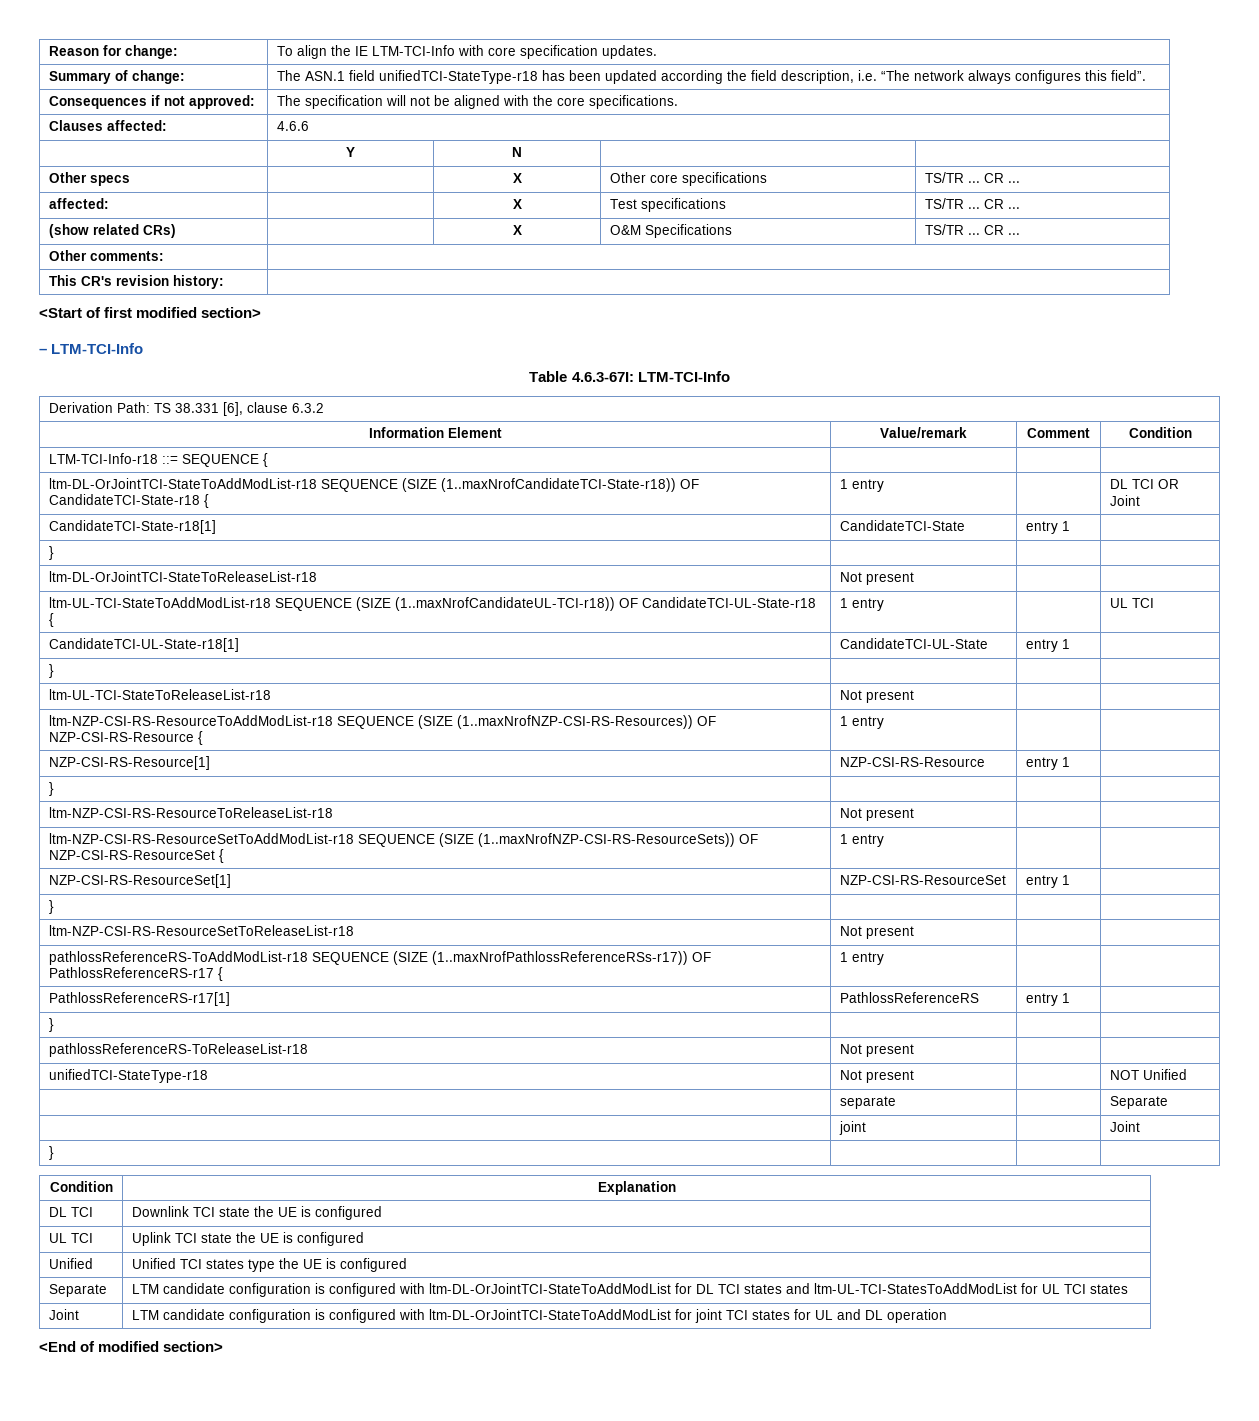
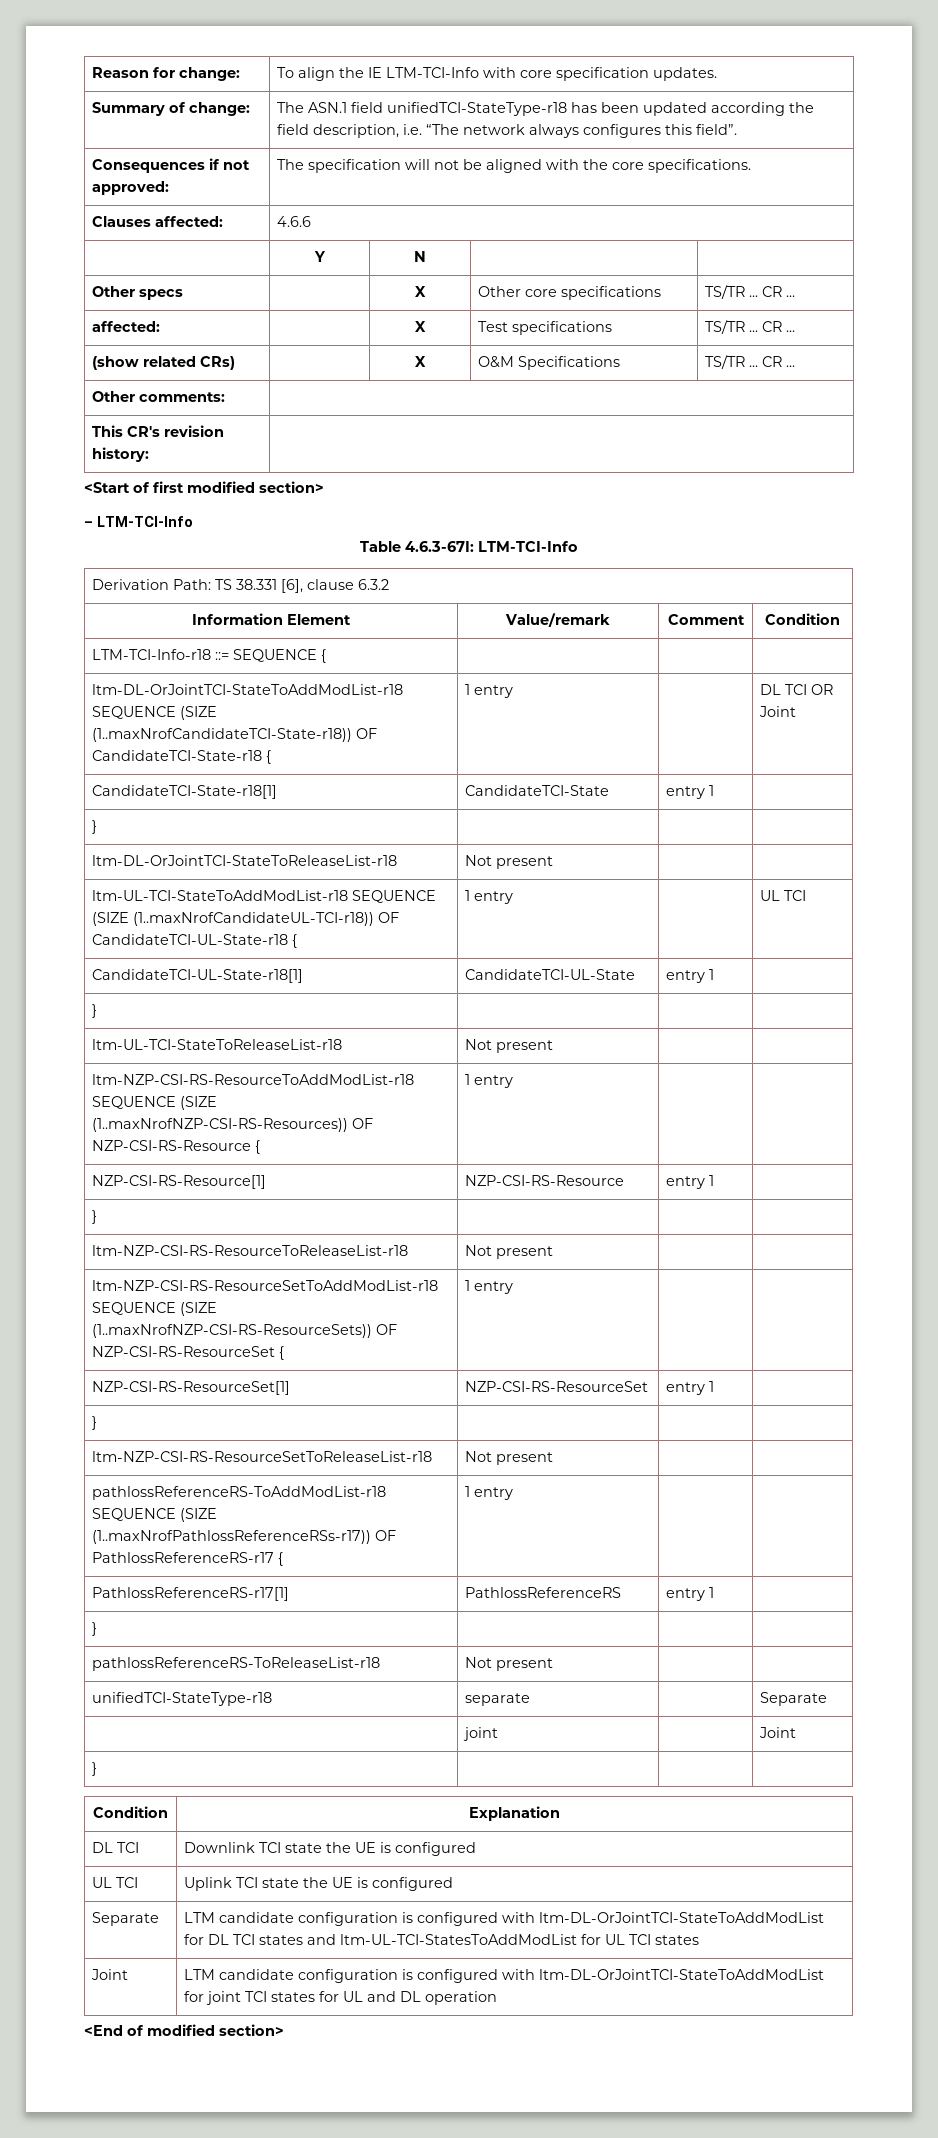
- unifiedTCI-StateType-r18 | Not present | | NOT Unified
- | separate | | Separate
+ unifiedTCI-StateType-r18 | separate | | Separate
- Unified | Unified TCI states type the UE is configured

